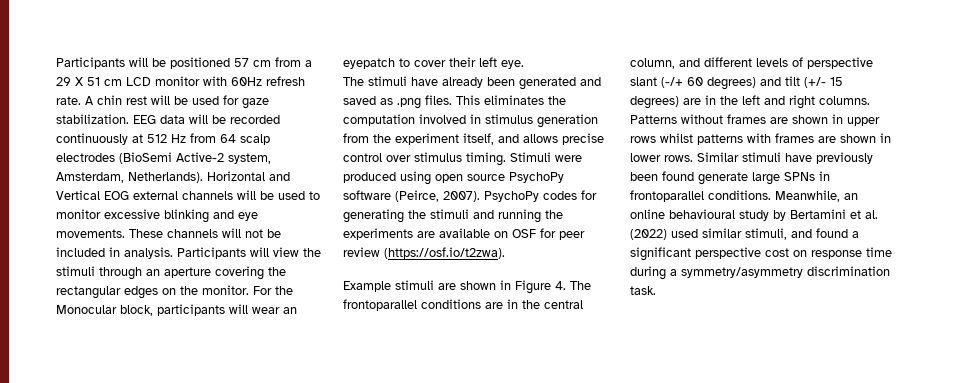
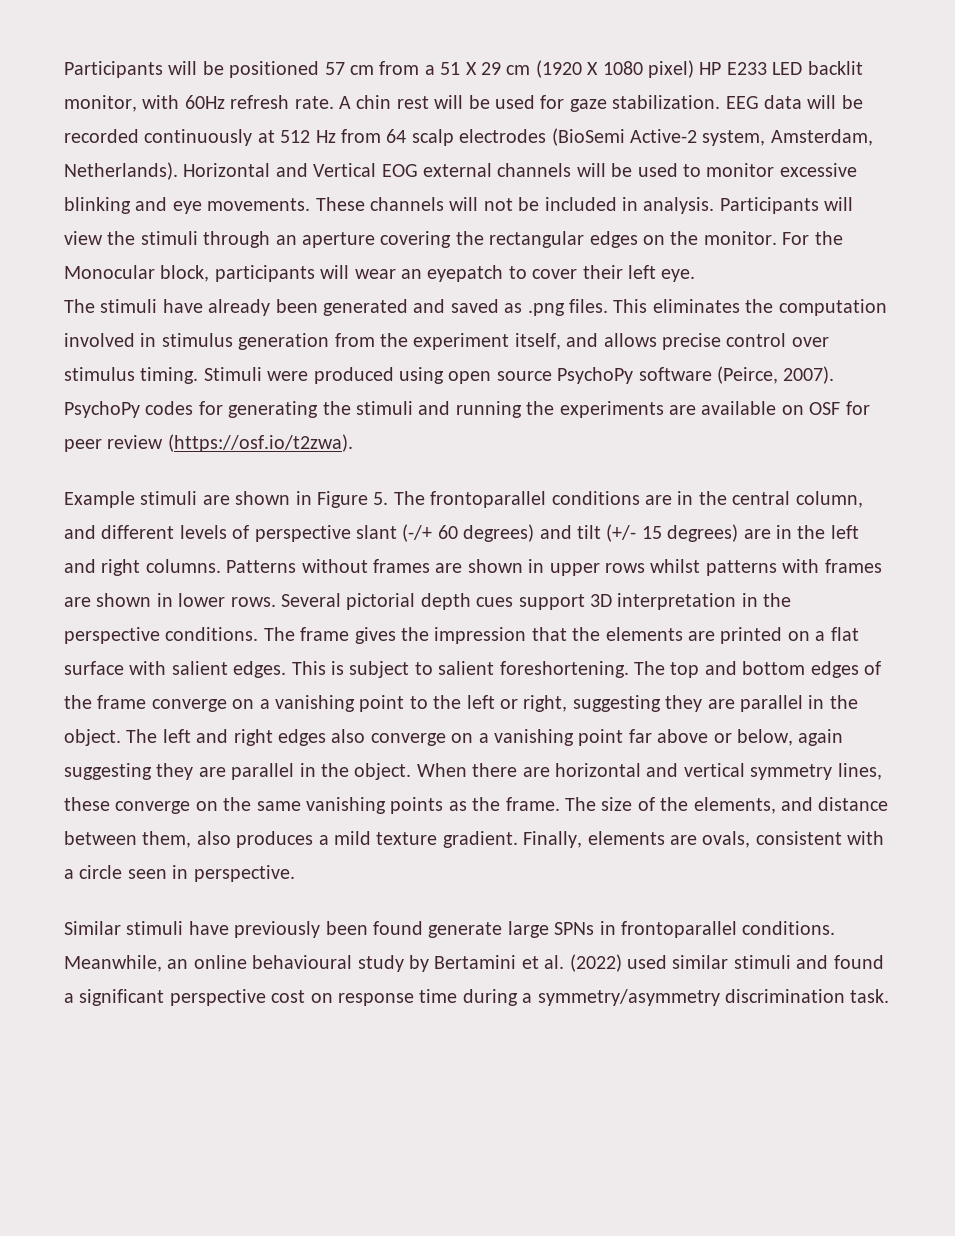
- Participants will be positioned 57 cm from a 29 X 51 cm LCD monitor with 60Hz refresh rate.
+ Participants will be positioned 57 cm from a 51 X 29 cm (1920 X 1080 pixel) HP E233 LED backlit monitor, with 60Hz refresh rate.
- Example stimuli are shown in Figure 4. The frontoparallel conditions are in the central column, and different levels of perspective slant (-/+ 60 degrees) and tilt (+/- 15 degrees) are in the left and right columns.
+ Example stimuli are shown in Figure 5. The frontoparallel conditions are in the central column, and different levels of perspective slant (-/+ 60 degrees) and tilt (+/- 15 degrees) are in the left and right columns.
- Patterns without frames are shown in upper rows whilst patterns with frames are shown in lower rows. Similar stimuli have previously been found generate large SPNs in frontoparallel conditions.
+ Patterns without frames are shown in upper rows whilst patterns with frames are shown in lower rows. Several pictorial depth cues support 3D interpretation in the perspective conditions. The frame gives the impression that the elements are printed on a flat surface with salient edges. This is subject to salient foreshortening. The top and bottom edges of the frame converge on a vanishing point to the left or right, suggesting they are parallel in the object. The left and right edges also converge on a vanishing point far above or below, again suggesting they are parallel in the object. When there are horizontal and vertical symmetry lines, these converge on the same vanishing points as the frame. The size of the elements, and distance between them, also produces a mild texture gradient. Finally, elements are ovals, consistent with a circle seen in perspective.
+ Similar stimuli have previously been found generate large SPNs in frontoparallel conditions.
- Meanwhile, an online behavioural study by Bertamini et al. (2022) used similar stimuli, and found a significant perspective cost on response time during a symmetry/asymmetry discrimination task.
+ Meanwhile, an online behavioural study by Bertamini et al. (2022) used similar stimuli and found a significant perspective cost on response time during a symmetry/asymmetry discrimination task.

